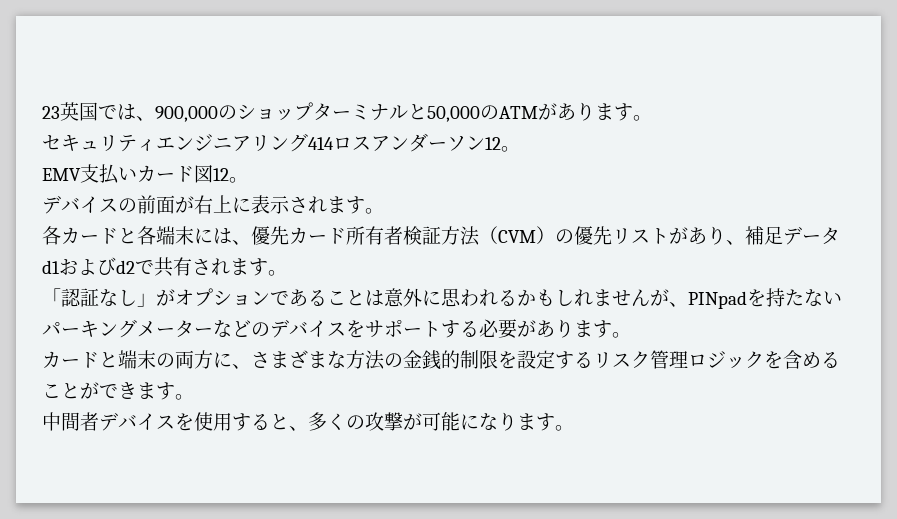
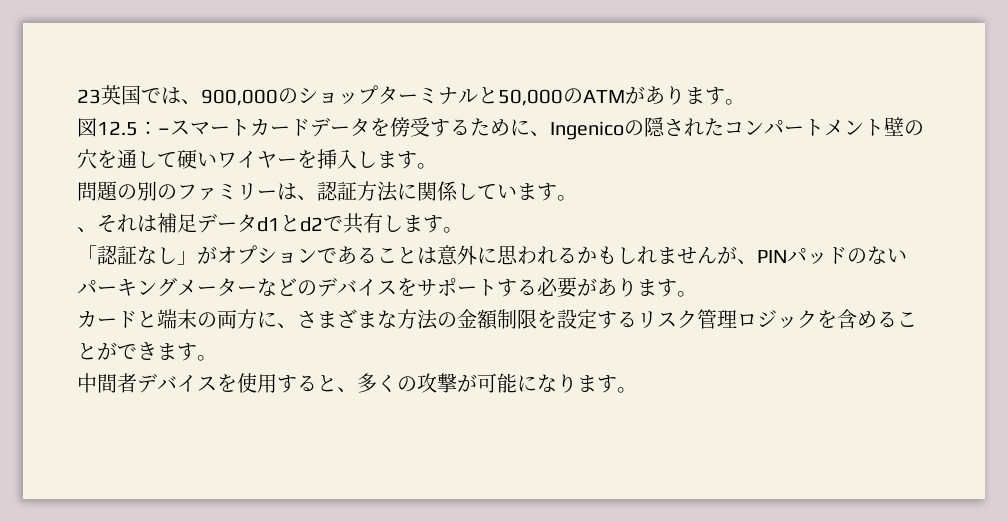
- セキュリティエンジニアリング414ロスアンダーソン12。
- EMV支払いカード図12。
- デバイスの前面が右上に表示されます。
- 各カードと各端末には、優先カード所有者検証方法（CVM）の優先リストがあり、補足データd1およびd2で共有されます。
+ 図12.5：–スマートカードデータを傍受するために、Ingenicoの隠されたコンパートメント壁の穴を通して硬いワイヤーを挿入します。
+ 問題の別のファミリーは、認証方法に関係しています。
+ 、それは補足データd1とd2で共有します。
- 「認証なし」がオプションであることは意外に思われるかもしれませんが、PINpadを持たないパーキングメーターなどのデバイスをサポートする必要があります。
+ 「認証なし」がオプションであることは意外に思われるかもしれませんが、PINパッドのないパーキングメーターなどのデバイスをサポートする必要があります。
- カードと端末の両方に、さまざまな方法の金銭的制限を設定するリスク管理ロジックを含めることができます。
+ カードと端末の両方に、さまざまな方法の金額制限を設定するリスク管理ロジックを含めることができます。

